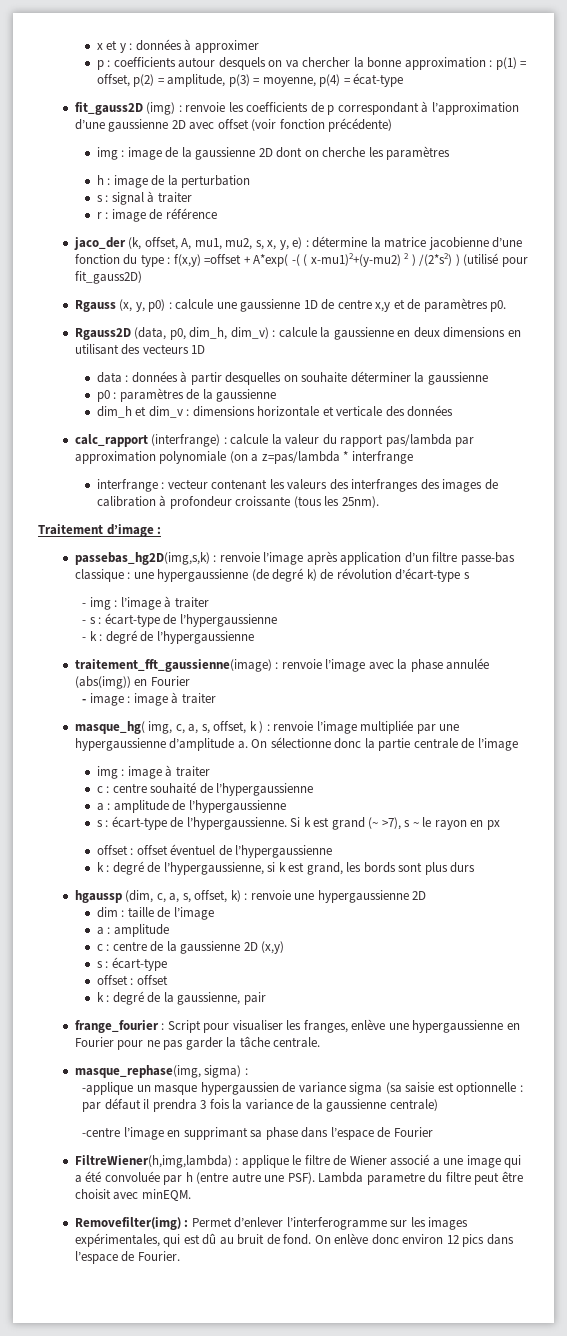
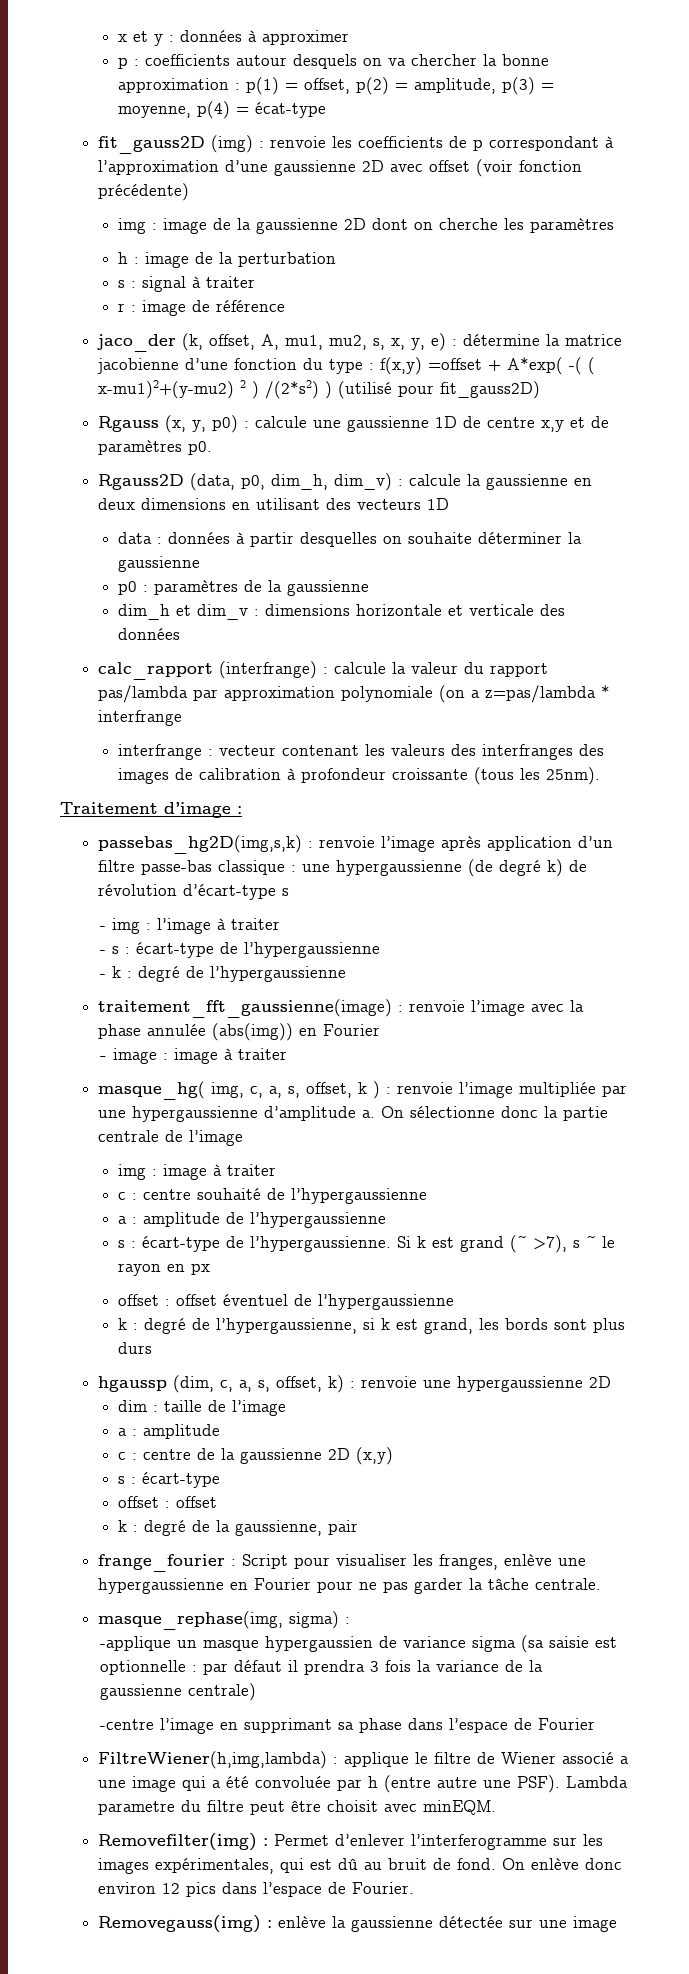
+ Removegauss(img) : enlève la gaussienne détectée sur une image

